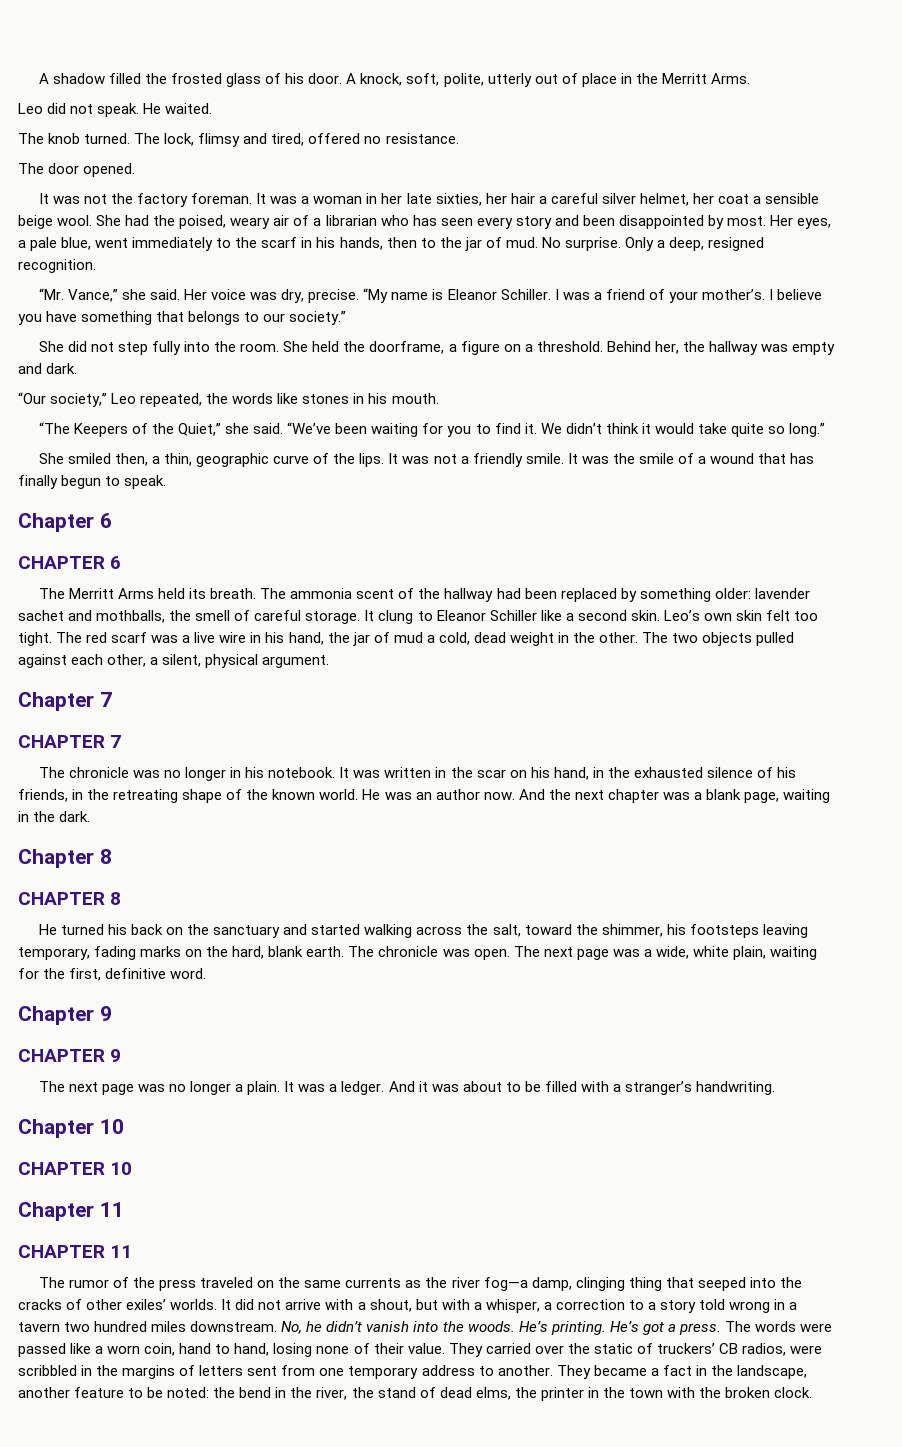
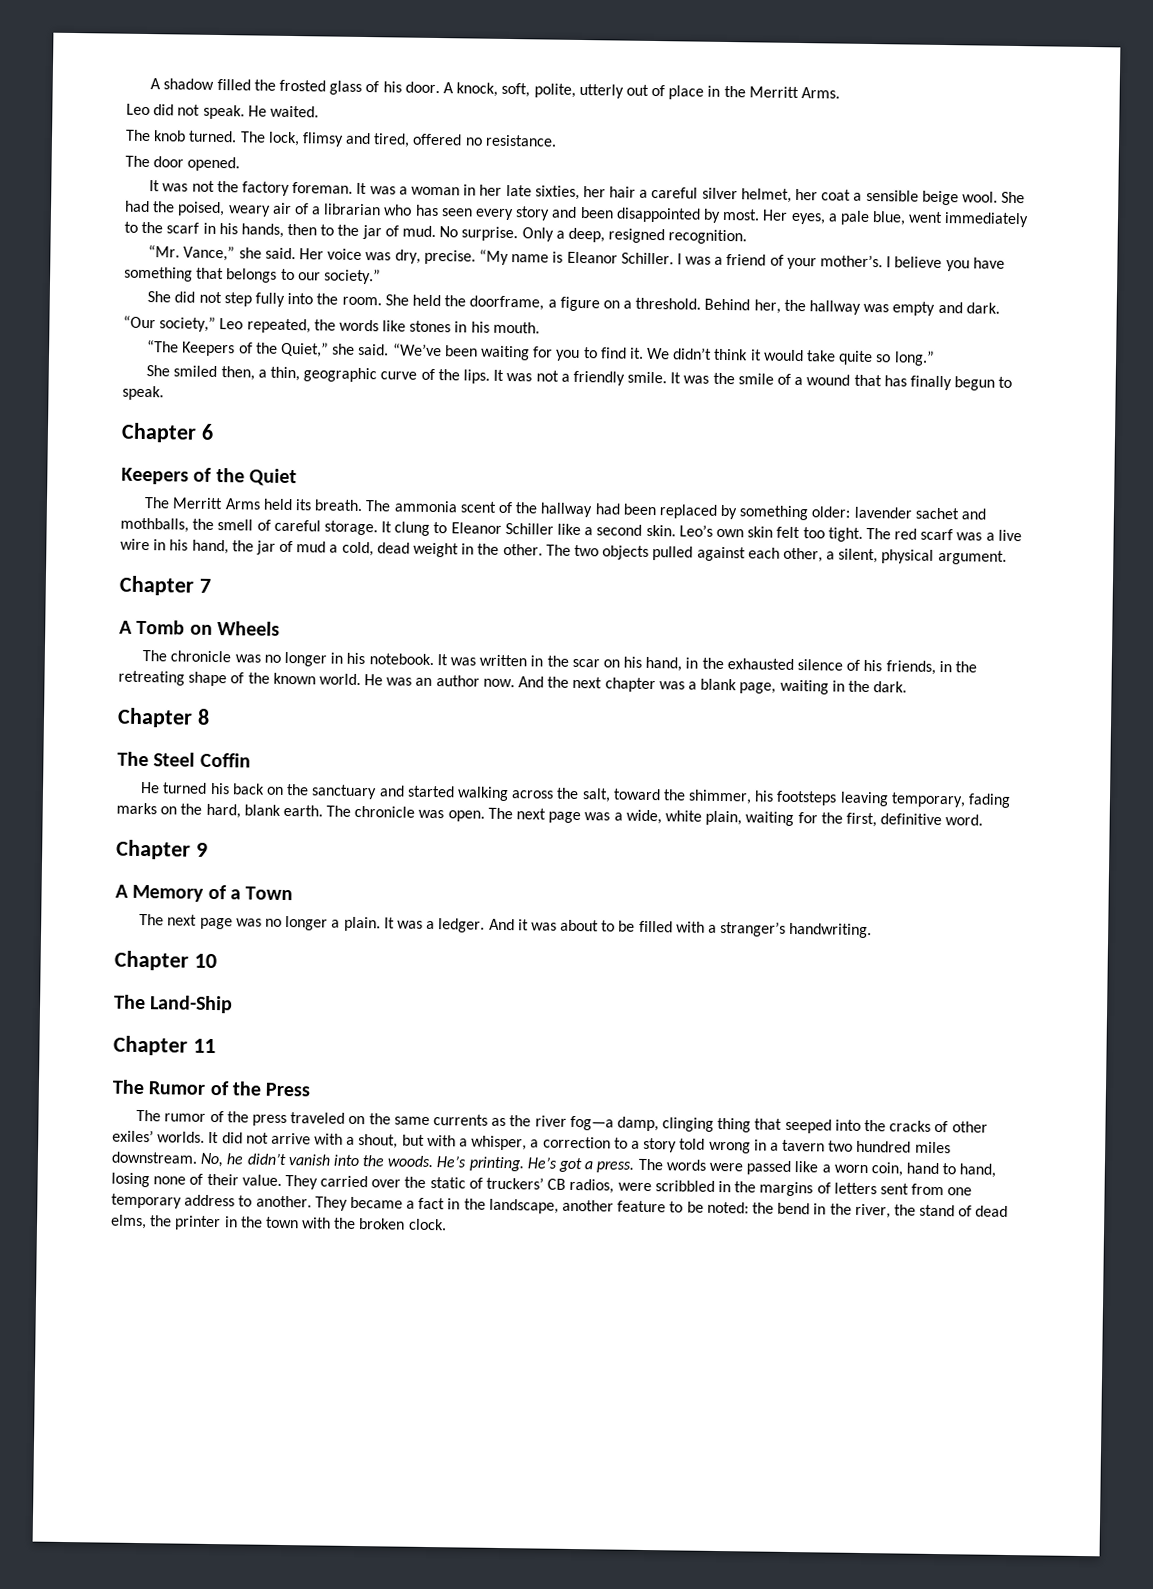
- CHAPTER 6
+ Keepers of the Quiet
- CHAPTER 7
+ A Tomb on Wheels
- CHAPTER 8
+ The Steel Coffin
- CHAPTER 9
+ A Memory of a Town
- CHAPTER 10
+ The Land-Ship
- CHAPTER 11
+ The Rumor of the Press

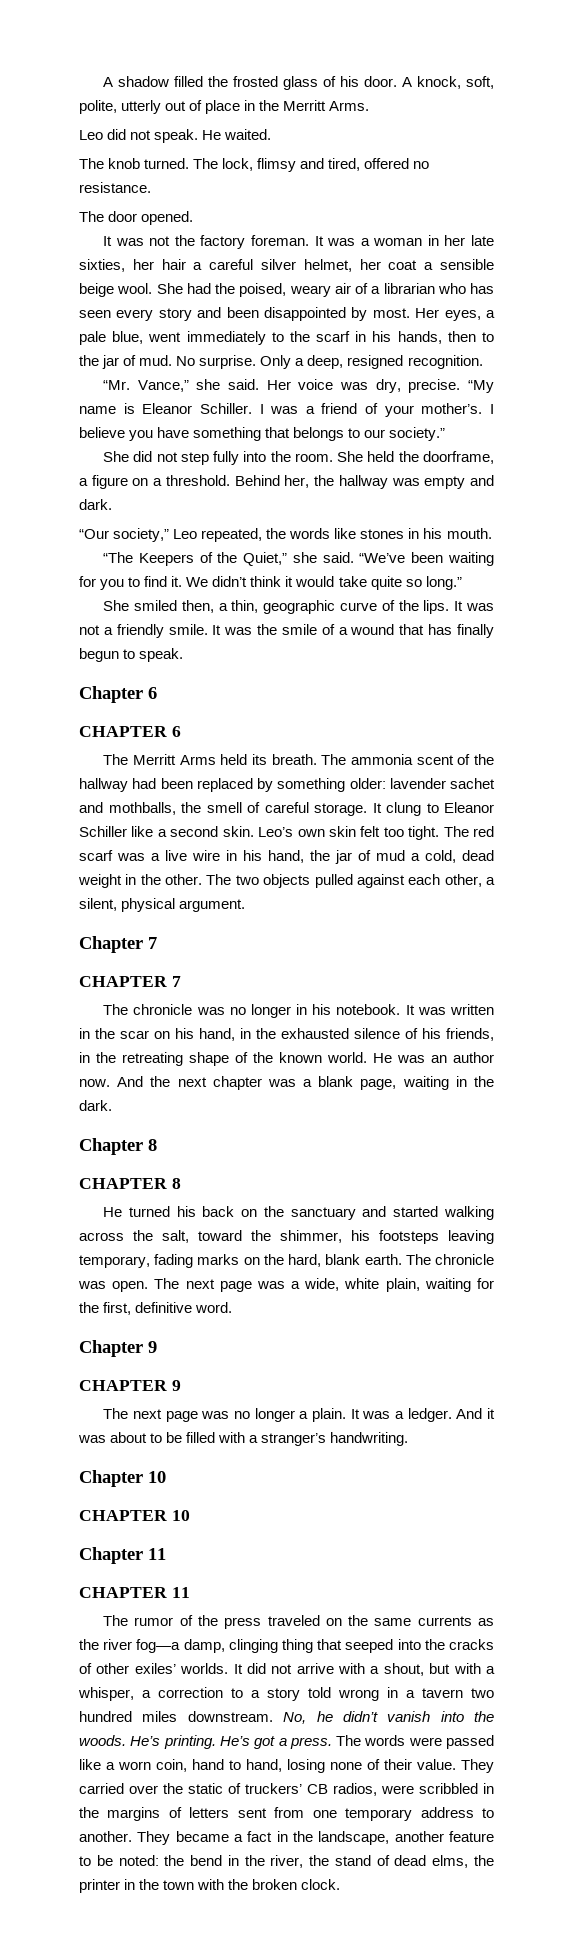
- Keepers of the Quiet
+ CHAPTER 6
- A Tomb on Wheels
+ CHAPTER 7
- The Steel Coffin
+ CHAPTER 8
- A Memory of a Town
+ CHAPTER 9
- The Land-Ship
+ CHAPTER 10
- The Rumor of the Press
+ CHAPTER 11

